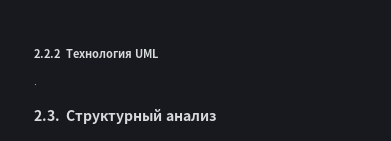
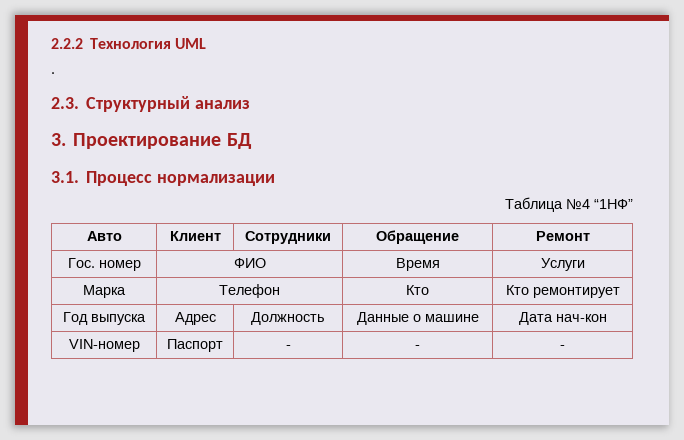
+ 3. Проектирование БД
+ 3.1. Процесс нормализации
+ Таблица №4 “1НФ”
+ Авто | Клиент | Сотрудники | Обращение | Ремонт
+ Гос. номер | ФИО | Время | Услуги
+ Марка | Телефон | Кто | Кто ремонтирует
+ Год выпуска | Адрес | Должность | Данные о машине | Дата нач-кон
+ VIN-номер | Паспорт | - | - | -

